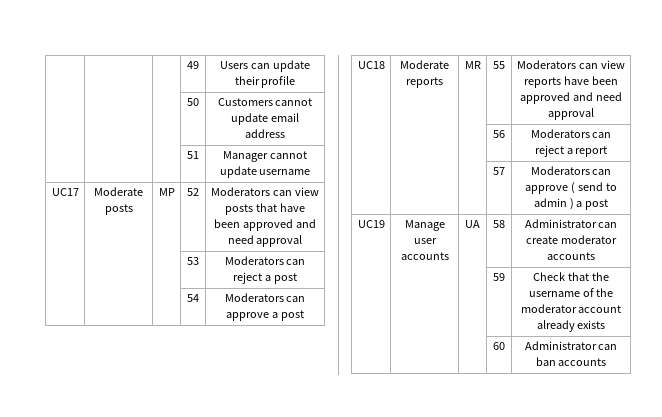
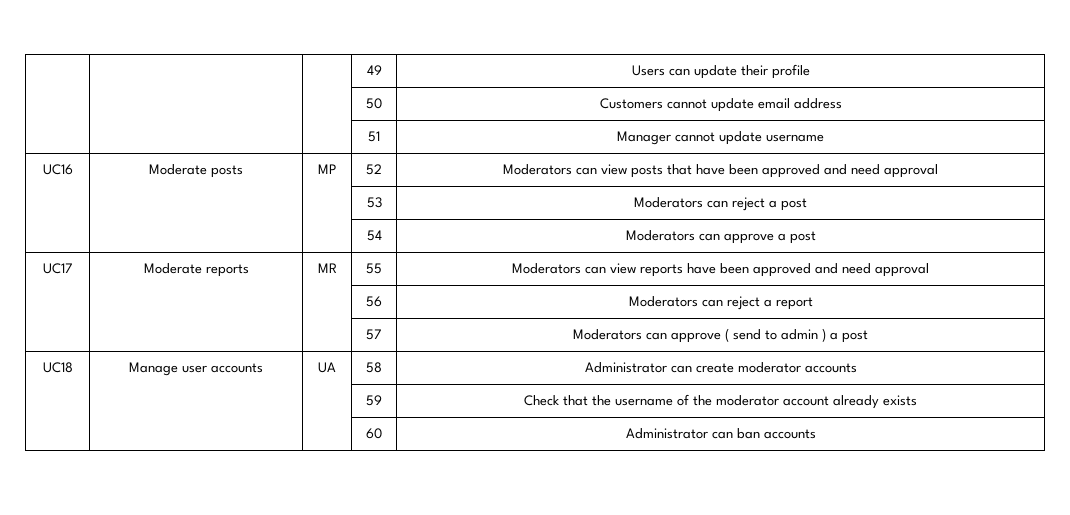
- UC17 | Moderate posts | MP | 52 | Moderators can view posts that have been approved and need approval
+ UC16 | Moderate posts | MP | 52 | Moderators can view posts that have been approved and need approval
- UC18 | Moderate reports | MR | 55 | Moderators can view reports have been approved and need approval
+ UC17 | Moderate reports | MR | 55 | Moderators can view reports have been approved and need approval
- UC19 | Manage user accounts | UA | 58 | Administrator can create moderator accounts
+ UC18 | Manage user accounts | UA | 58 | Administrator can create moderator accounts

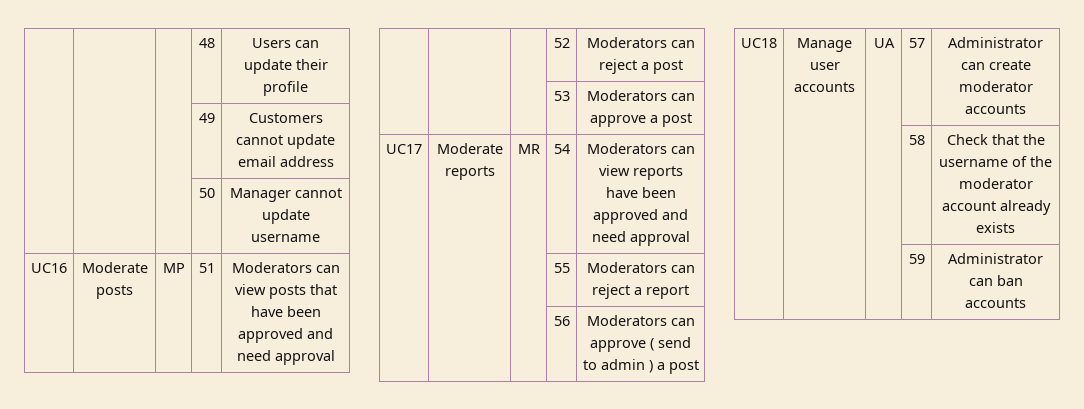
- | | | 49 | Users can update their profile
+ | | | 48 | Users can update their profile
- | | | 50 | Customers cannot update email address
+ | | | 49 | Customers cannot update email address
- | | | 51 | Manager cannot update username
+ | | | 50 | Manager cannot update username
- UC16 | Moderate posts | MP | 52 | Moderators can view posts that have been approved and need approval
+ UC16 | Moderate posts | MP | 51 | Moderators can view posts that have been approved and need approval
- | | | 53 | Moderators can reject a post
+ | | | 52 | Moderators can reject a post
- | | | 54 | Moderators can approve a post
+ | | | 53 | Moderators can approve a post
- UC17 | Moderate reports | MR | 55 | Moderators can view reports have been approved and need approval
+ UC17 | Moderate reports | MR | 54 | Moderators can view reports have been approved and need approval
- | | | 56 | Moderators can reject a report
+ | | | 55 | Moderators can reject a report
- | | | 57 | Moderators can approve ( send to admin ) a post
+ | | | 56 | Moderators can approve ( send to admin ) a post
- UC18 | Manage user accounts | UA | 58 | Administrator can create moderator accounts
+ UC18 | Manage user accounts | UA | 57 | Administrator can create moderator accounts
- | | | 59 | Check that the username of the moderator account already exists
+ | | | 58 | Check that the username of the moderator account already exists
- | | | 60 | Administrator can ban accounts
+ | | | 59 | Administrator can ban accounts

